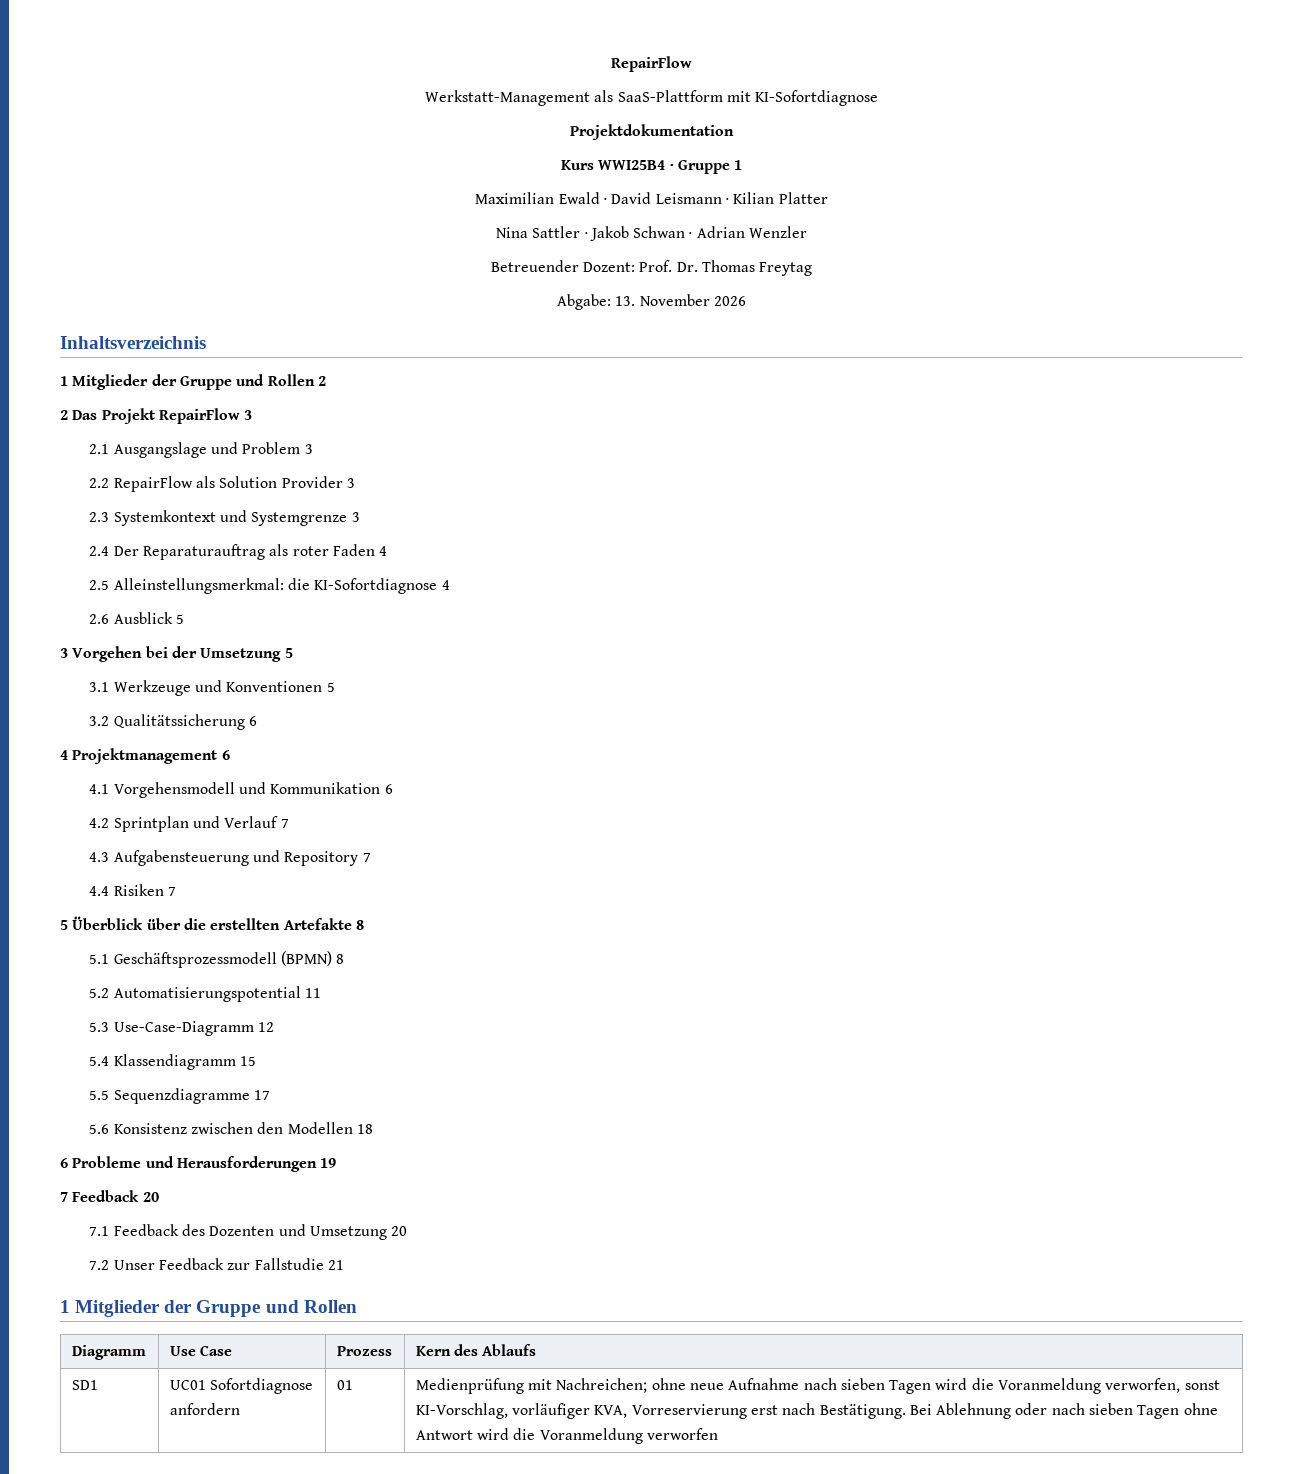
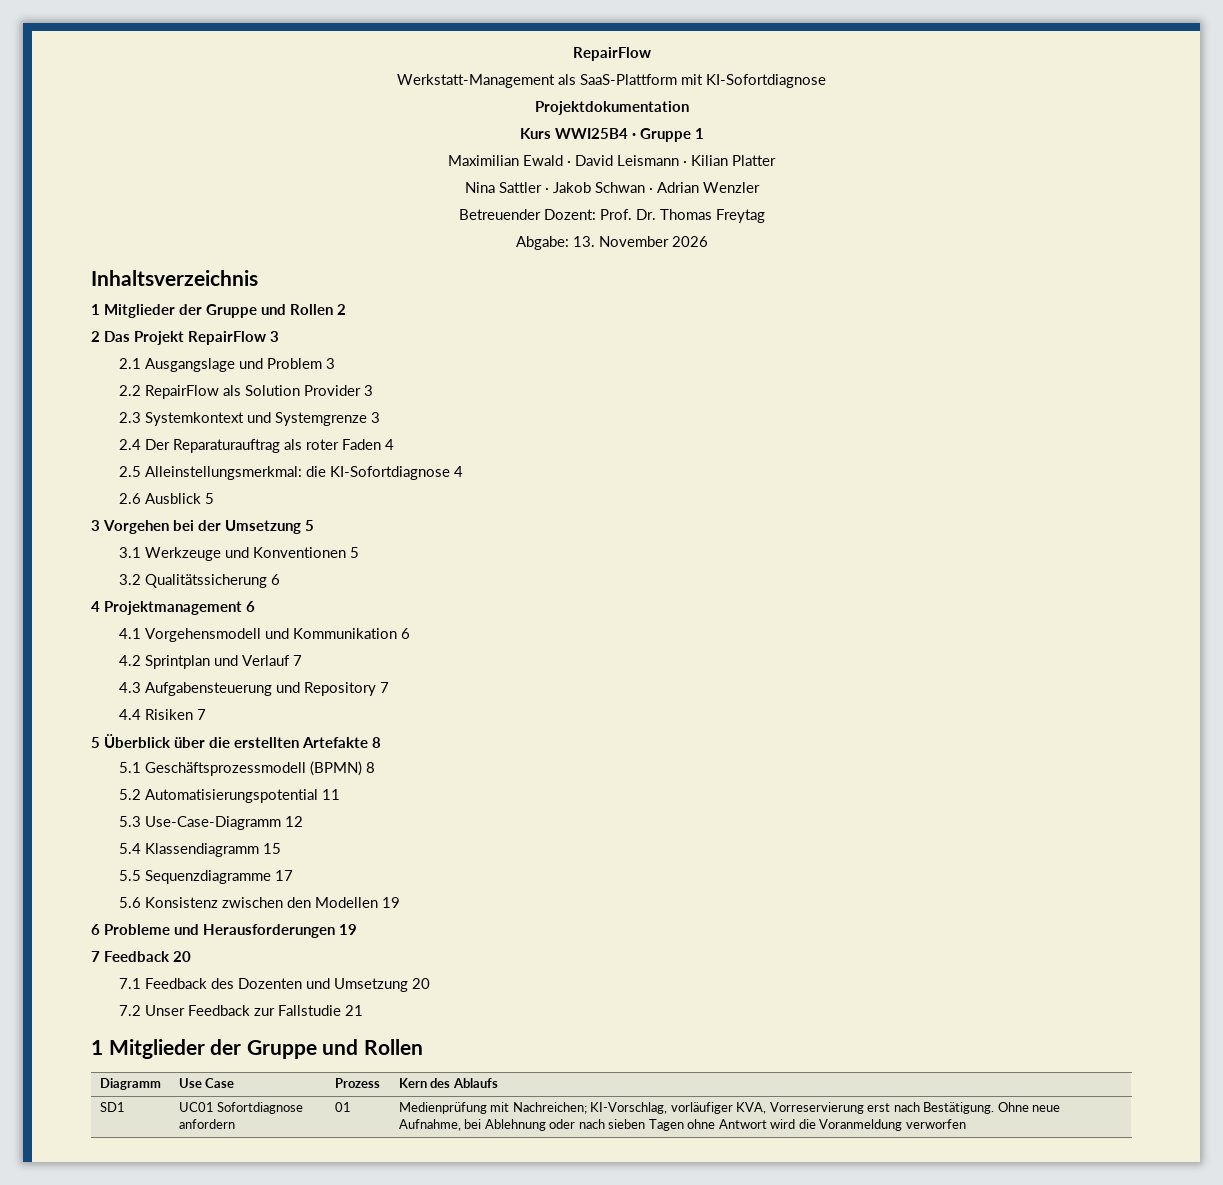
- 5.6 Konsistenz zwischen den Modellen 18
+ 5.6 Konsistenz zwischen den Modellen 19
- SD1 | UC01 Sofortdiagnose anfordern | 01 | Medienprüfung mit Nachreichen; ohne neue Aufnahme nach sieben Tagen wird die Voranmeldung verworfen, sonst KI-Vorschlag, vorläufiger KVA, Vorreservierung erst nach Bestätigung. Bei Ablehnung oder nach sieben Tagen ohne Antwort wird die Voranmeldung verworfen
+ SD1 | UC01 Sofortdiagnose anfordern | 01 | Medienprüfung mit Nachreichen; KI-Vorschlag, vorläufiger KVA, Vorreservierung erst nach Bestätigung. Ohne neue Aufnahme, bei Ablehnung oder nach sieben Tagen ohne Antwort wird die Voranmeldung verworfen

